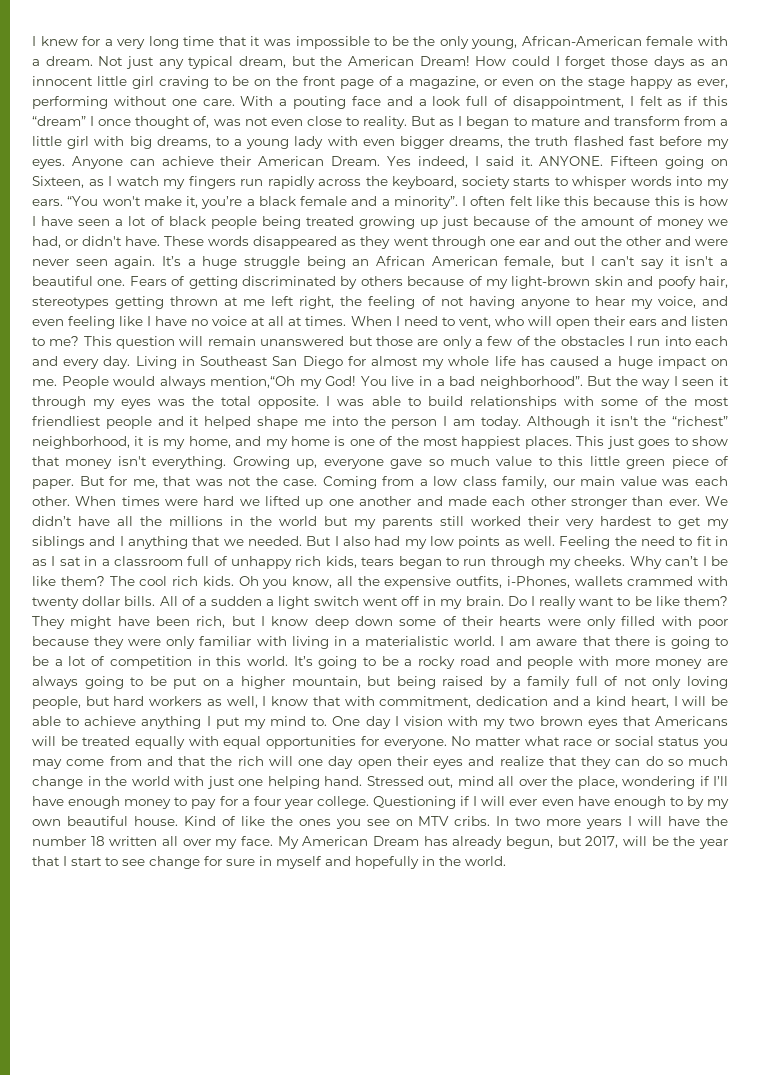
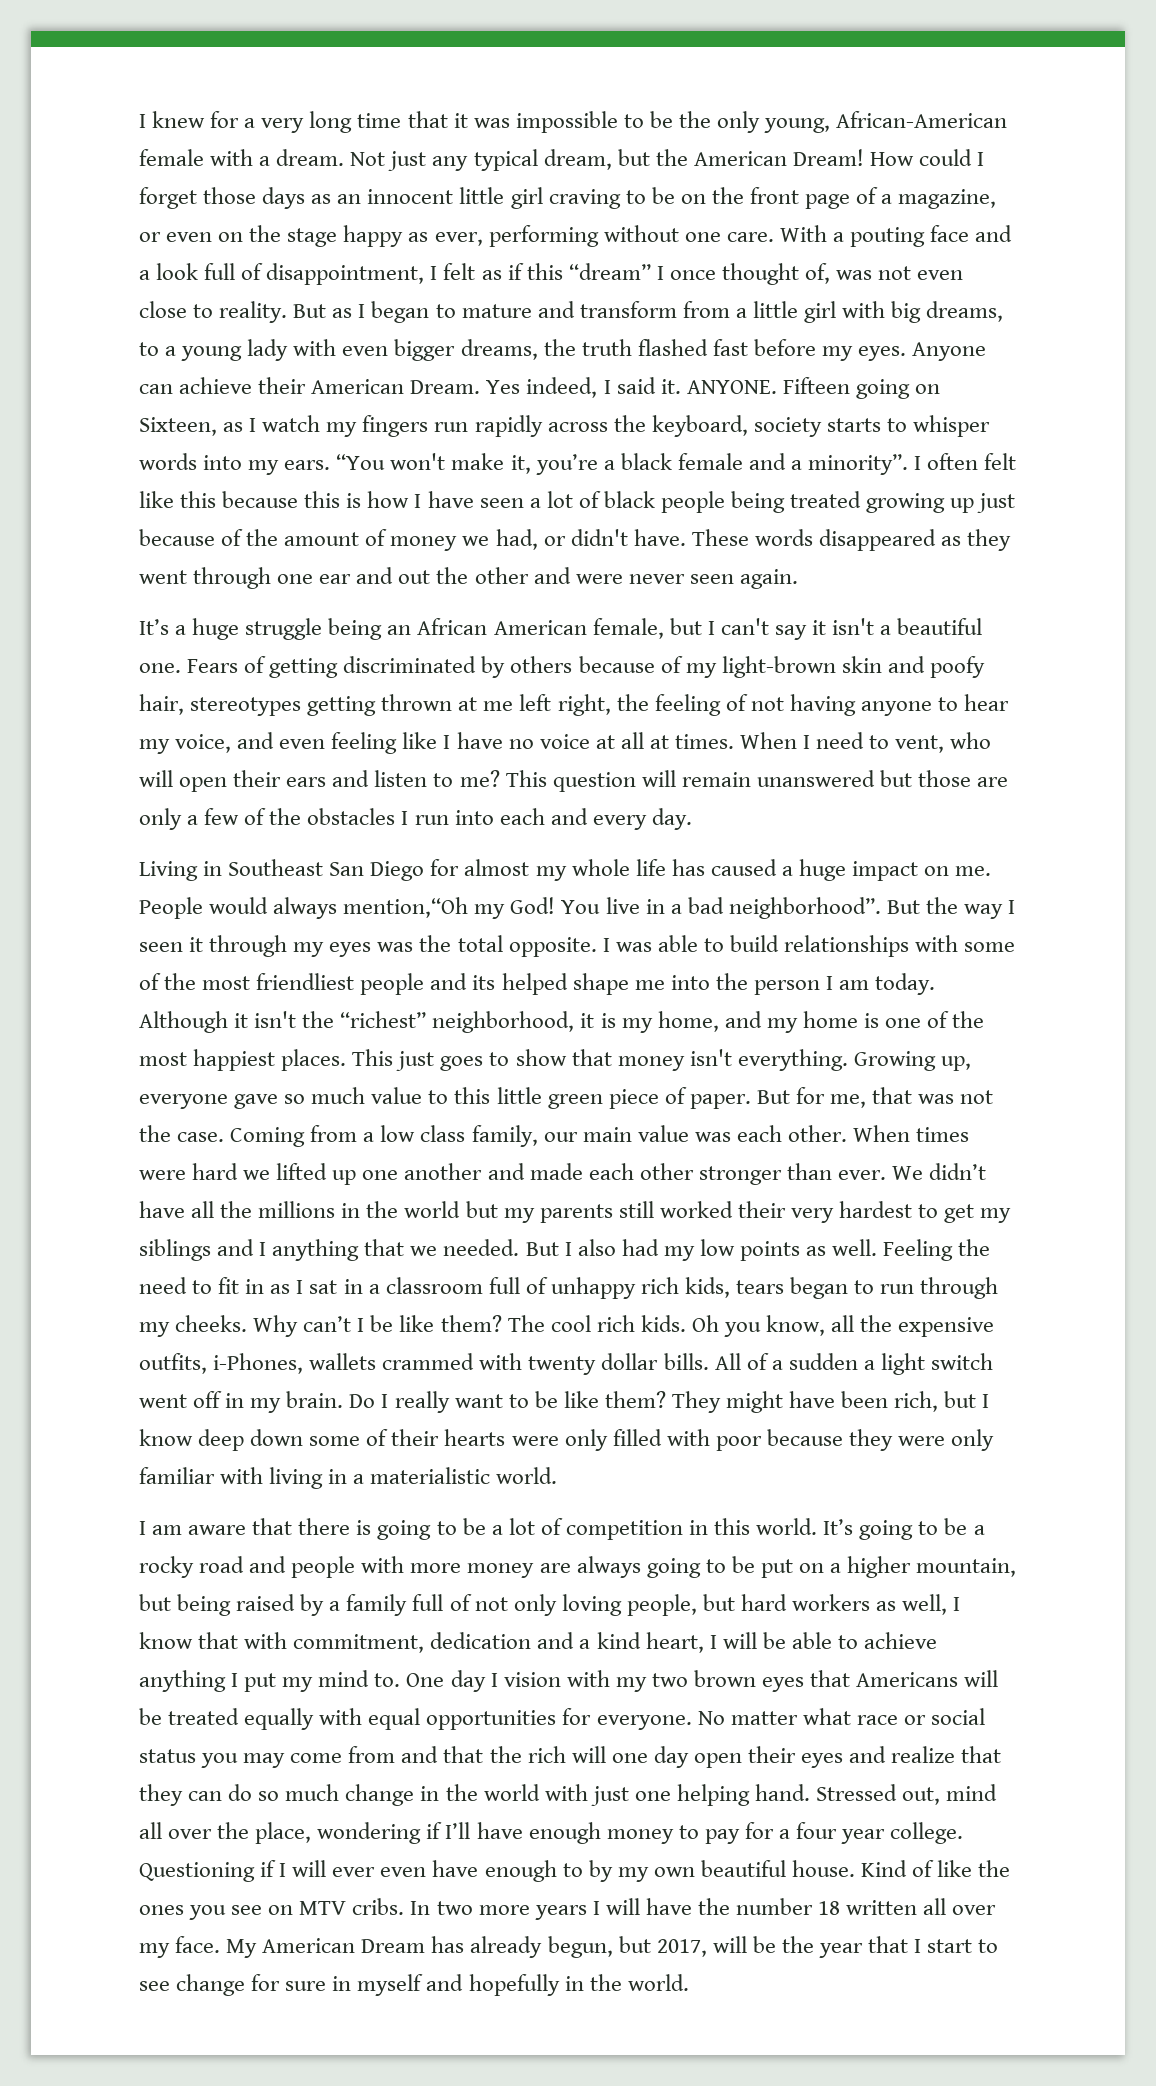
- These words disappeared as they went through one ear and out the other and were never seen again. It’s a huge struggle being an African American female, but I can't say it isn't a beautiful one.
+ These words disappeared as they went through one ear and out the other and were never seen again.
+ It’s a huge struggle being an African American female, but I can't say it isn't a beautiful one.
- This question will remain unanswered but those are only a few of the obstacles I run into each and every day. Living in Southeast San Diego for almost my whole life has caused a huge impact on me.
+ This question will remain unanswered but those are only a few of the obstacles I run into each and every day.
+ Living in Southeast San Diego for almost my whole life has caused a huge impact on me.
- I was able to build relationships with some of the most friendliest people and it helped shape me into the person I am today.
+ I was able to build relationships with some of the most friendliest people and its helped shape me into the person I am today.
- They might have been rich, but I know deep down some of their hearts were only filled with poor because they were only familiar with living in a materialistic world. I am aware that there is going to be a lot of competition in this world.
+ They might have been rich, but I know deep down some of their hearts were only filled with poor because they were only familiar with living in a materialistic world.
+ I am aware that there is going to be a lot of competition in this world.

